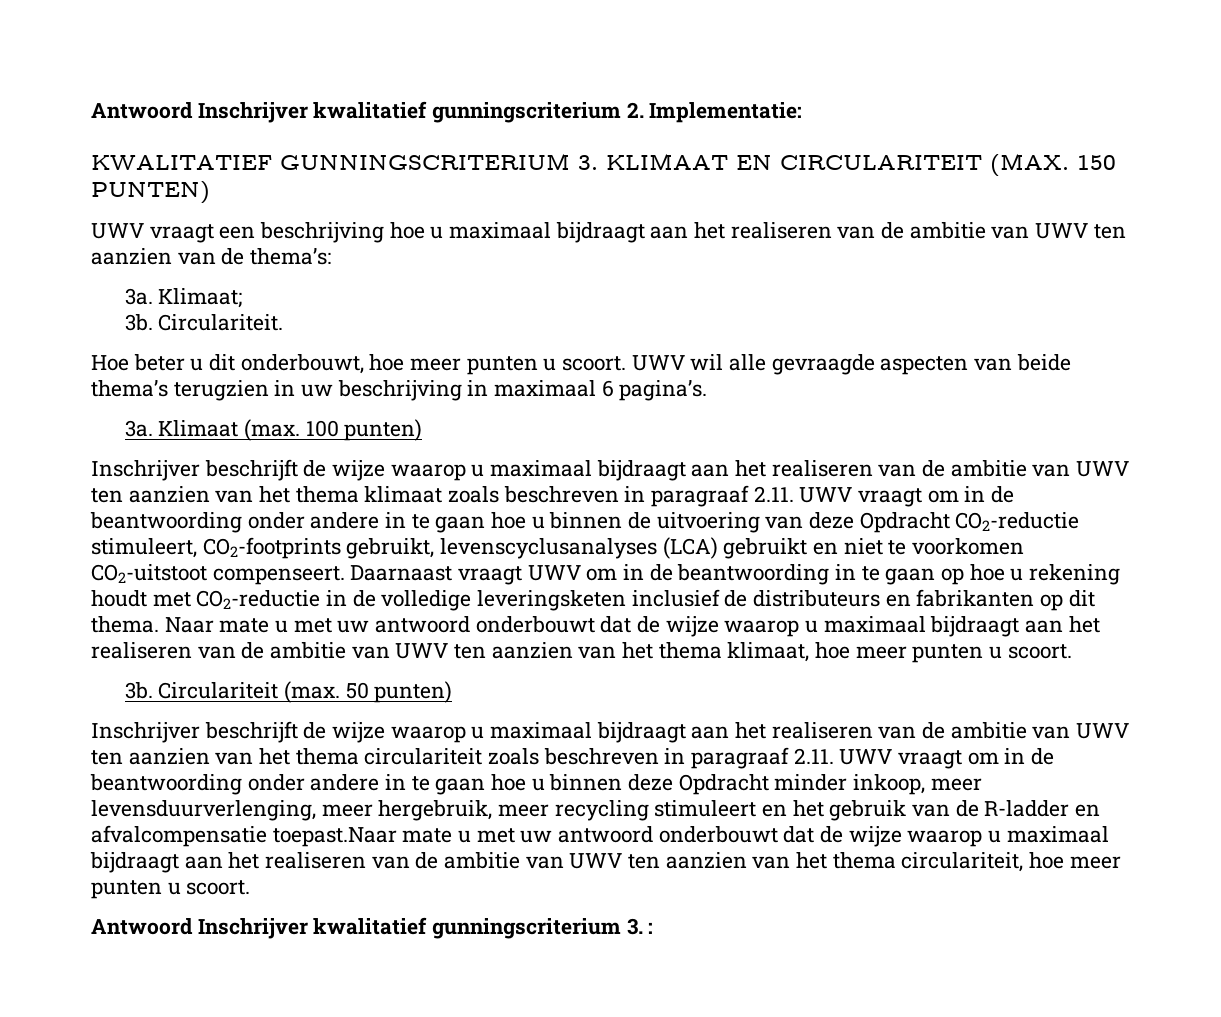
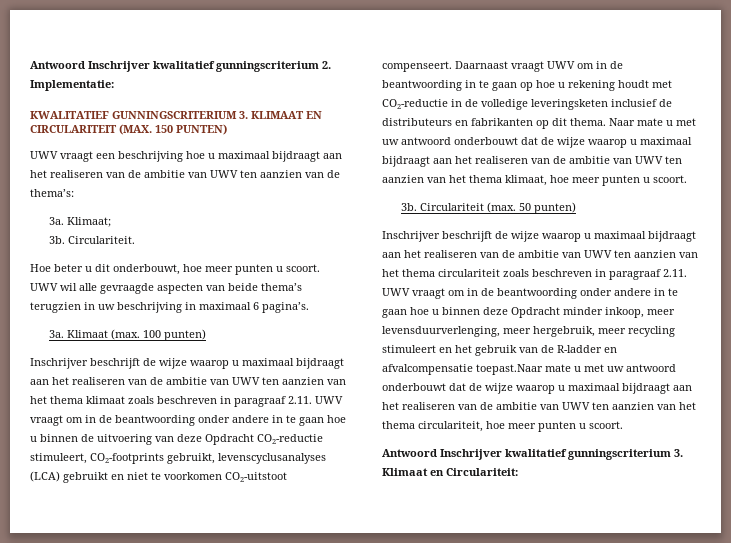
- Antwoord Inschrijver kwalitatief gunningscriterium 3. :
+ Antwoord Inschrijver kwalitatief gunningscriterium 3. Klimaat en Circulariteit:

